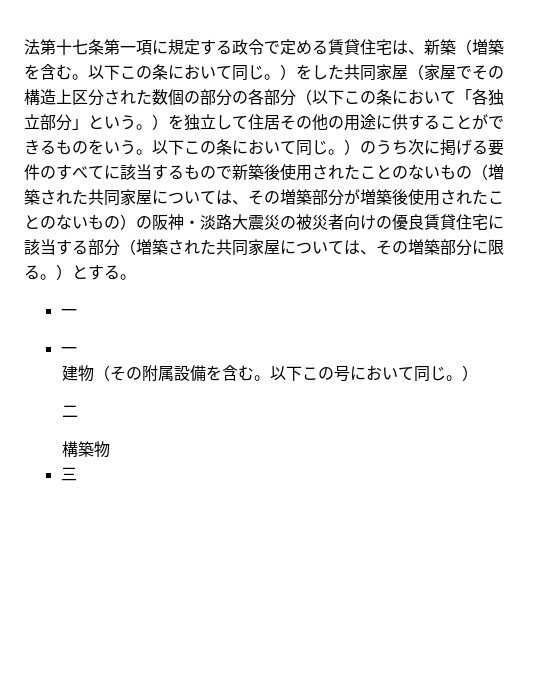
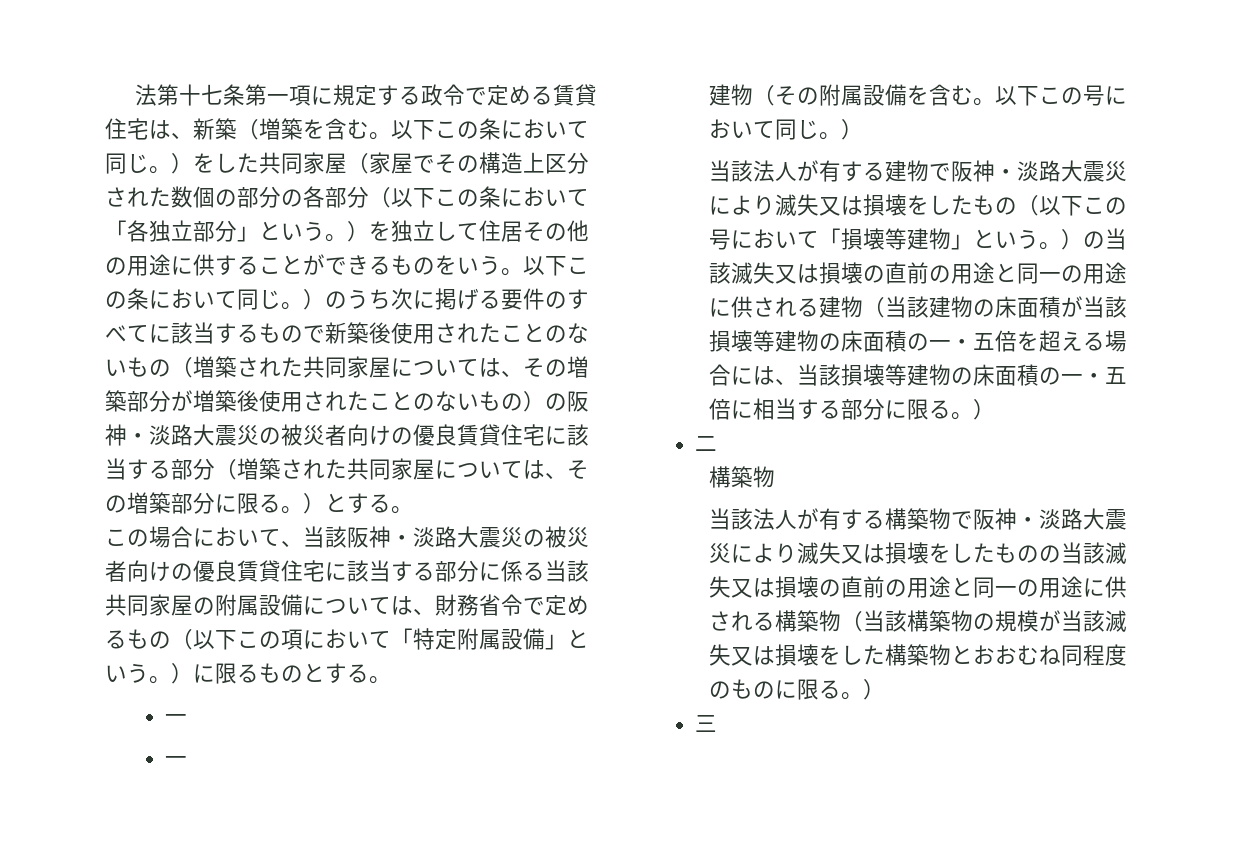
+ この場合において、当該阪神・淡路大震災の被災者向けの優良賃貸住宅に該当する部分に係る当該共同家屋の附属設備については、財務省令で定めるもの（以下この項において「特定附属設備」という。）に限るものとする。
+ 当該法人が有する建物で阪神・淡路大震災により滅失又は損壊をしたもの（以下この号において「損壊等建物」という。）の当該滅失又は損壊の直前の用途と同一の用途に供される建物（当該建物の床面積が当該損壊等建物の床面積の一・五倍を超える場合には、当該損壊等建物の床面積の一・五倍に相当する部分に限る。）
  二
  構築物
+ 当該法人が有する構築物で阪神・淡路大震災により滅失又は損壊をしたものの当該滅失又は損壊の直前の用途と同一の用途に供される構築物（当該構築物の規模が当該滅失又は損壊をした構築物とおおむね同程度のものに限る。）

